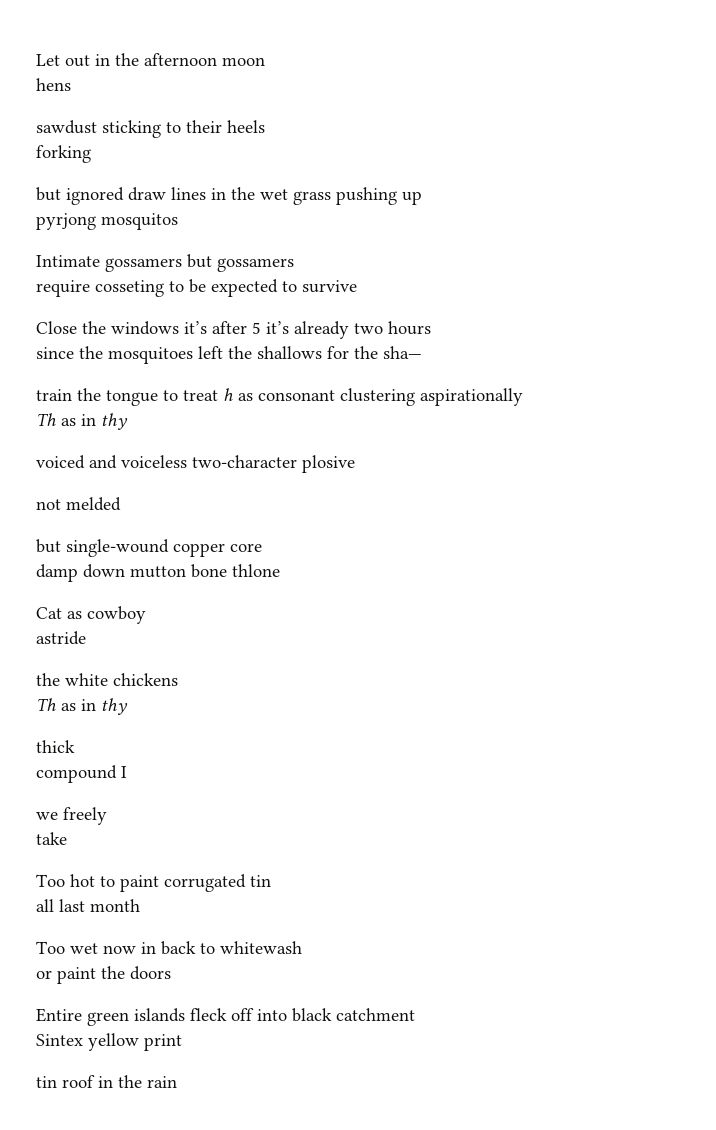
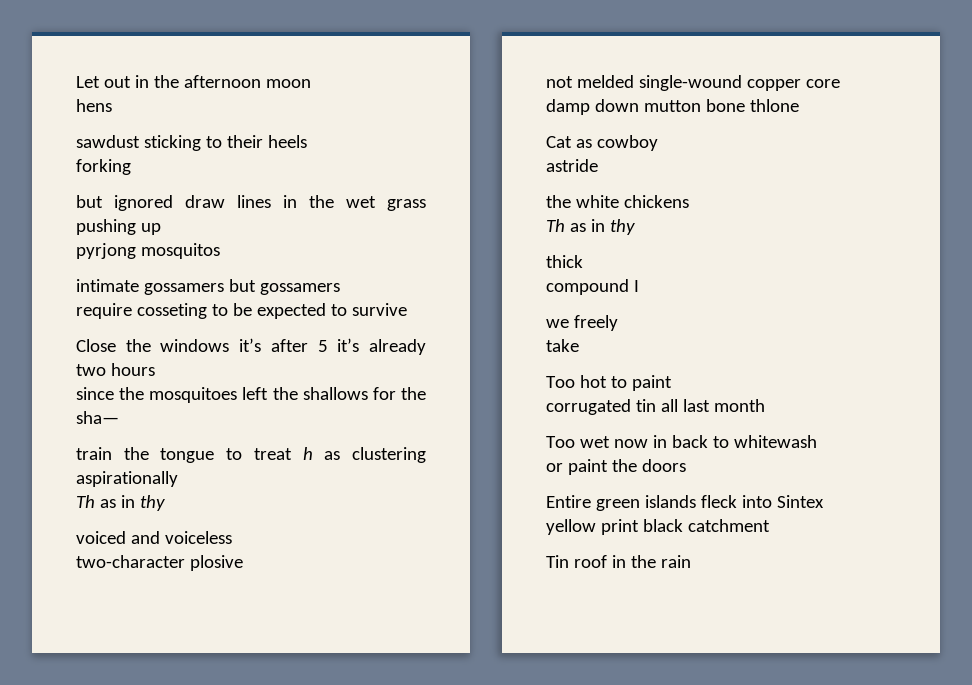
- Intimate gossamers but gossamers
+ intimate gossamers but gossamers
- train the tongue to treat h as consonant clustering aspirationally
+ train the tongue to treat h as clustering aspirationally
- voiced and voiceless two-character plosive
+ voiced and voiceless
+ two-character plosive
- not melded
- but single-wound copper core
+ not melded single-wound copper core
- Too hot to paint corrugated tin
- all last month
+ Too hot to paint
+ corrugated tin all last month
- Entire green islands fleck off into black catchment
- Sintex yellow print
- tin roof in the rain
+ Entire green islands fleck into Sintex
+ yellow print black catchment
+ Tin roof in the rain

